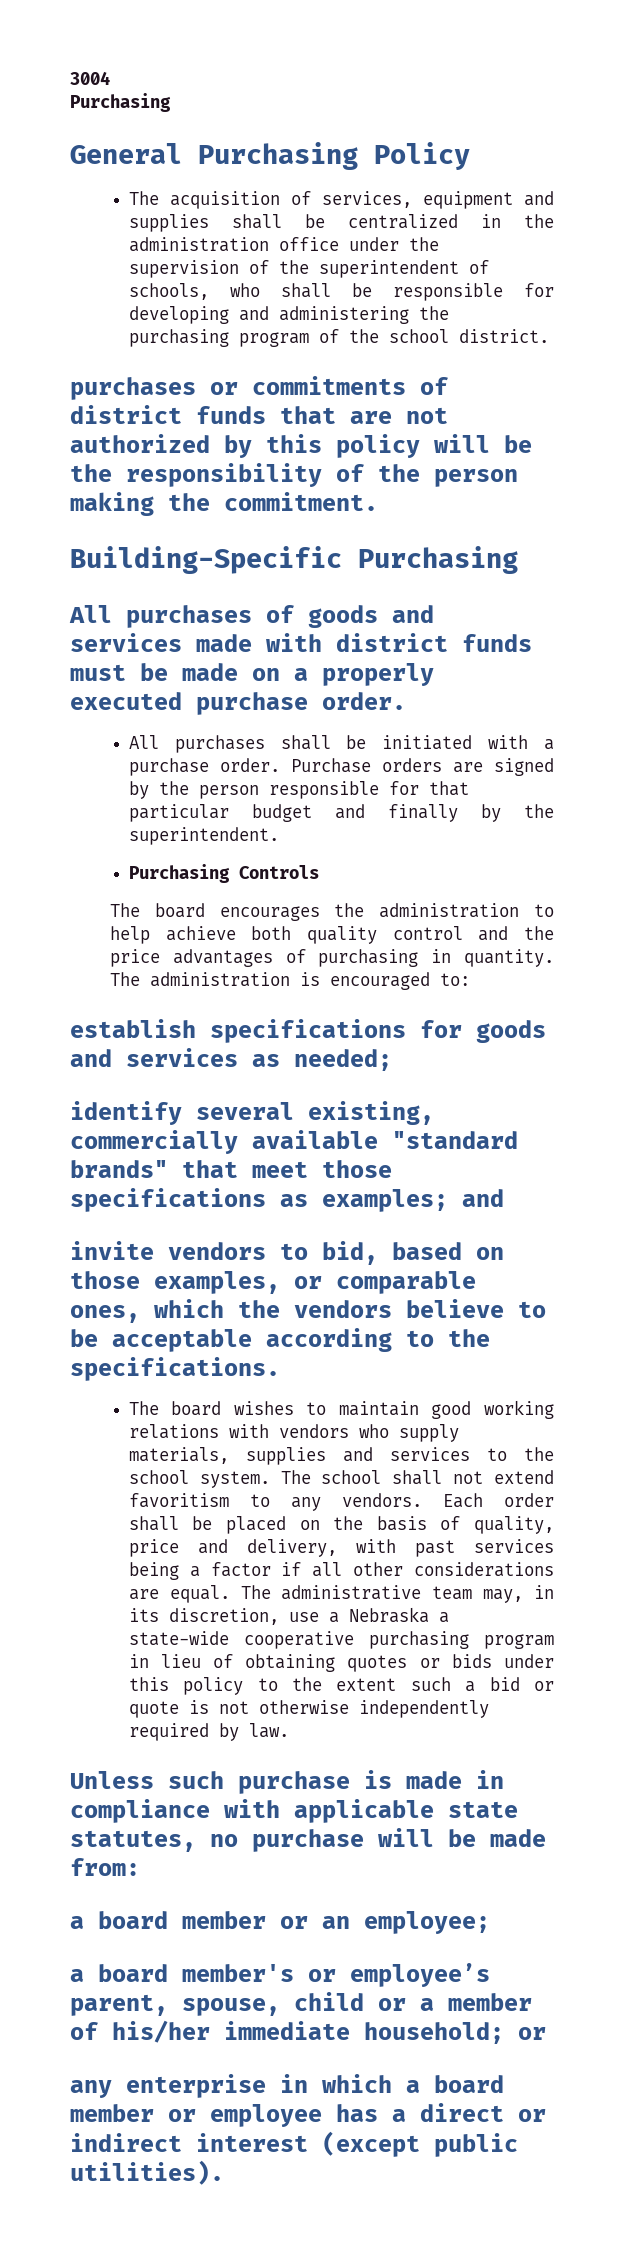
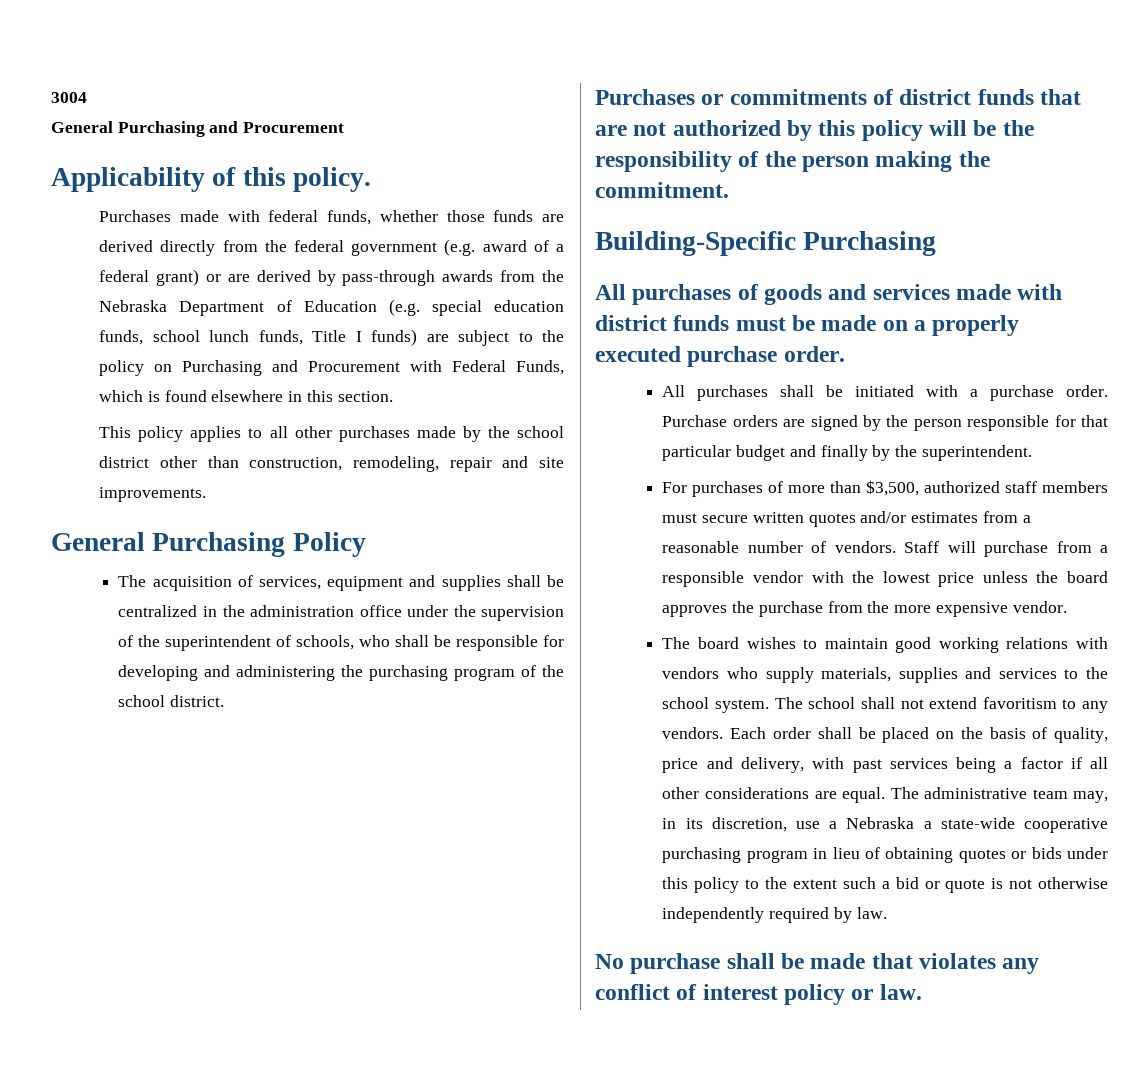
  3004
- Purchasing
+ General Purchasing and Procurement
+ Applicability of this policy.
+ Purchases made with federal funds, whether those funds are derived directly from the federal government (e.g. award of a federal grant) or are derived by pass-through awards from the Nebraska Department of Education (e.g. special education funds, school lunch funds, Title I funds) are subject to the policy on Purchasing and Procurement with Federal Funds, which is found elsewhere in this section.
+ This policy applies to all other purchases made by the school district other than construction, remodeling, repair and site improvements.
- purchases or commitments of district funds that are not authorized by this policy will be the responsibility of the person making the commitment.
+ Purchases or commitments of district funds that are not authorized by this policy will be the responsibility of the person making the commitment.
- Purchasing Controls
- The board encourages the administration to help achieve both quality control and the price advantages of purchasing in quantity. The administration is encouraged to:
- establish specifications for goods and services as needed;
- identify several existing, commercially available "standard brands" that meet those specifications as examples; and
- invite vendors to bid, based on those examples, or comparable ones, which the vendors believe to be acceptable according to the specifications.
+ For purchases of more than $3,500, authorized staff members must secure written quotes and/or estimates from a reasonable number of vendors. Staff will purchase from a responsible vendor with the lowest price unless the board approves the purchase from the more expensive vendor.
- Unless such purchase is made in compliance with applicable state statutes, no purchase will be made from:
- a board member or an employee;
- a board member's or employee’s parent, spouse, child or a member of his/her immediate household; or
- any enterprise in which a board member or employee has a direct or indirect interest (except public utilities).
+ No purchase shall be made that violates any conflict of interest policy or law.

